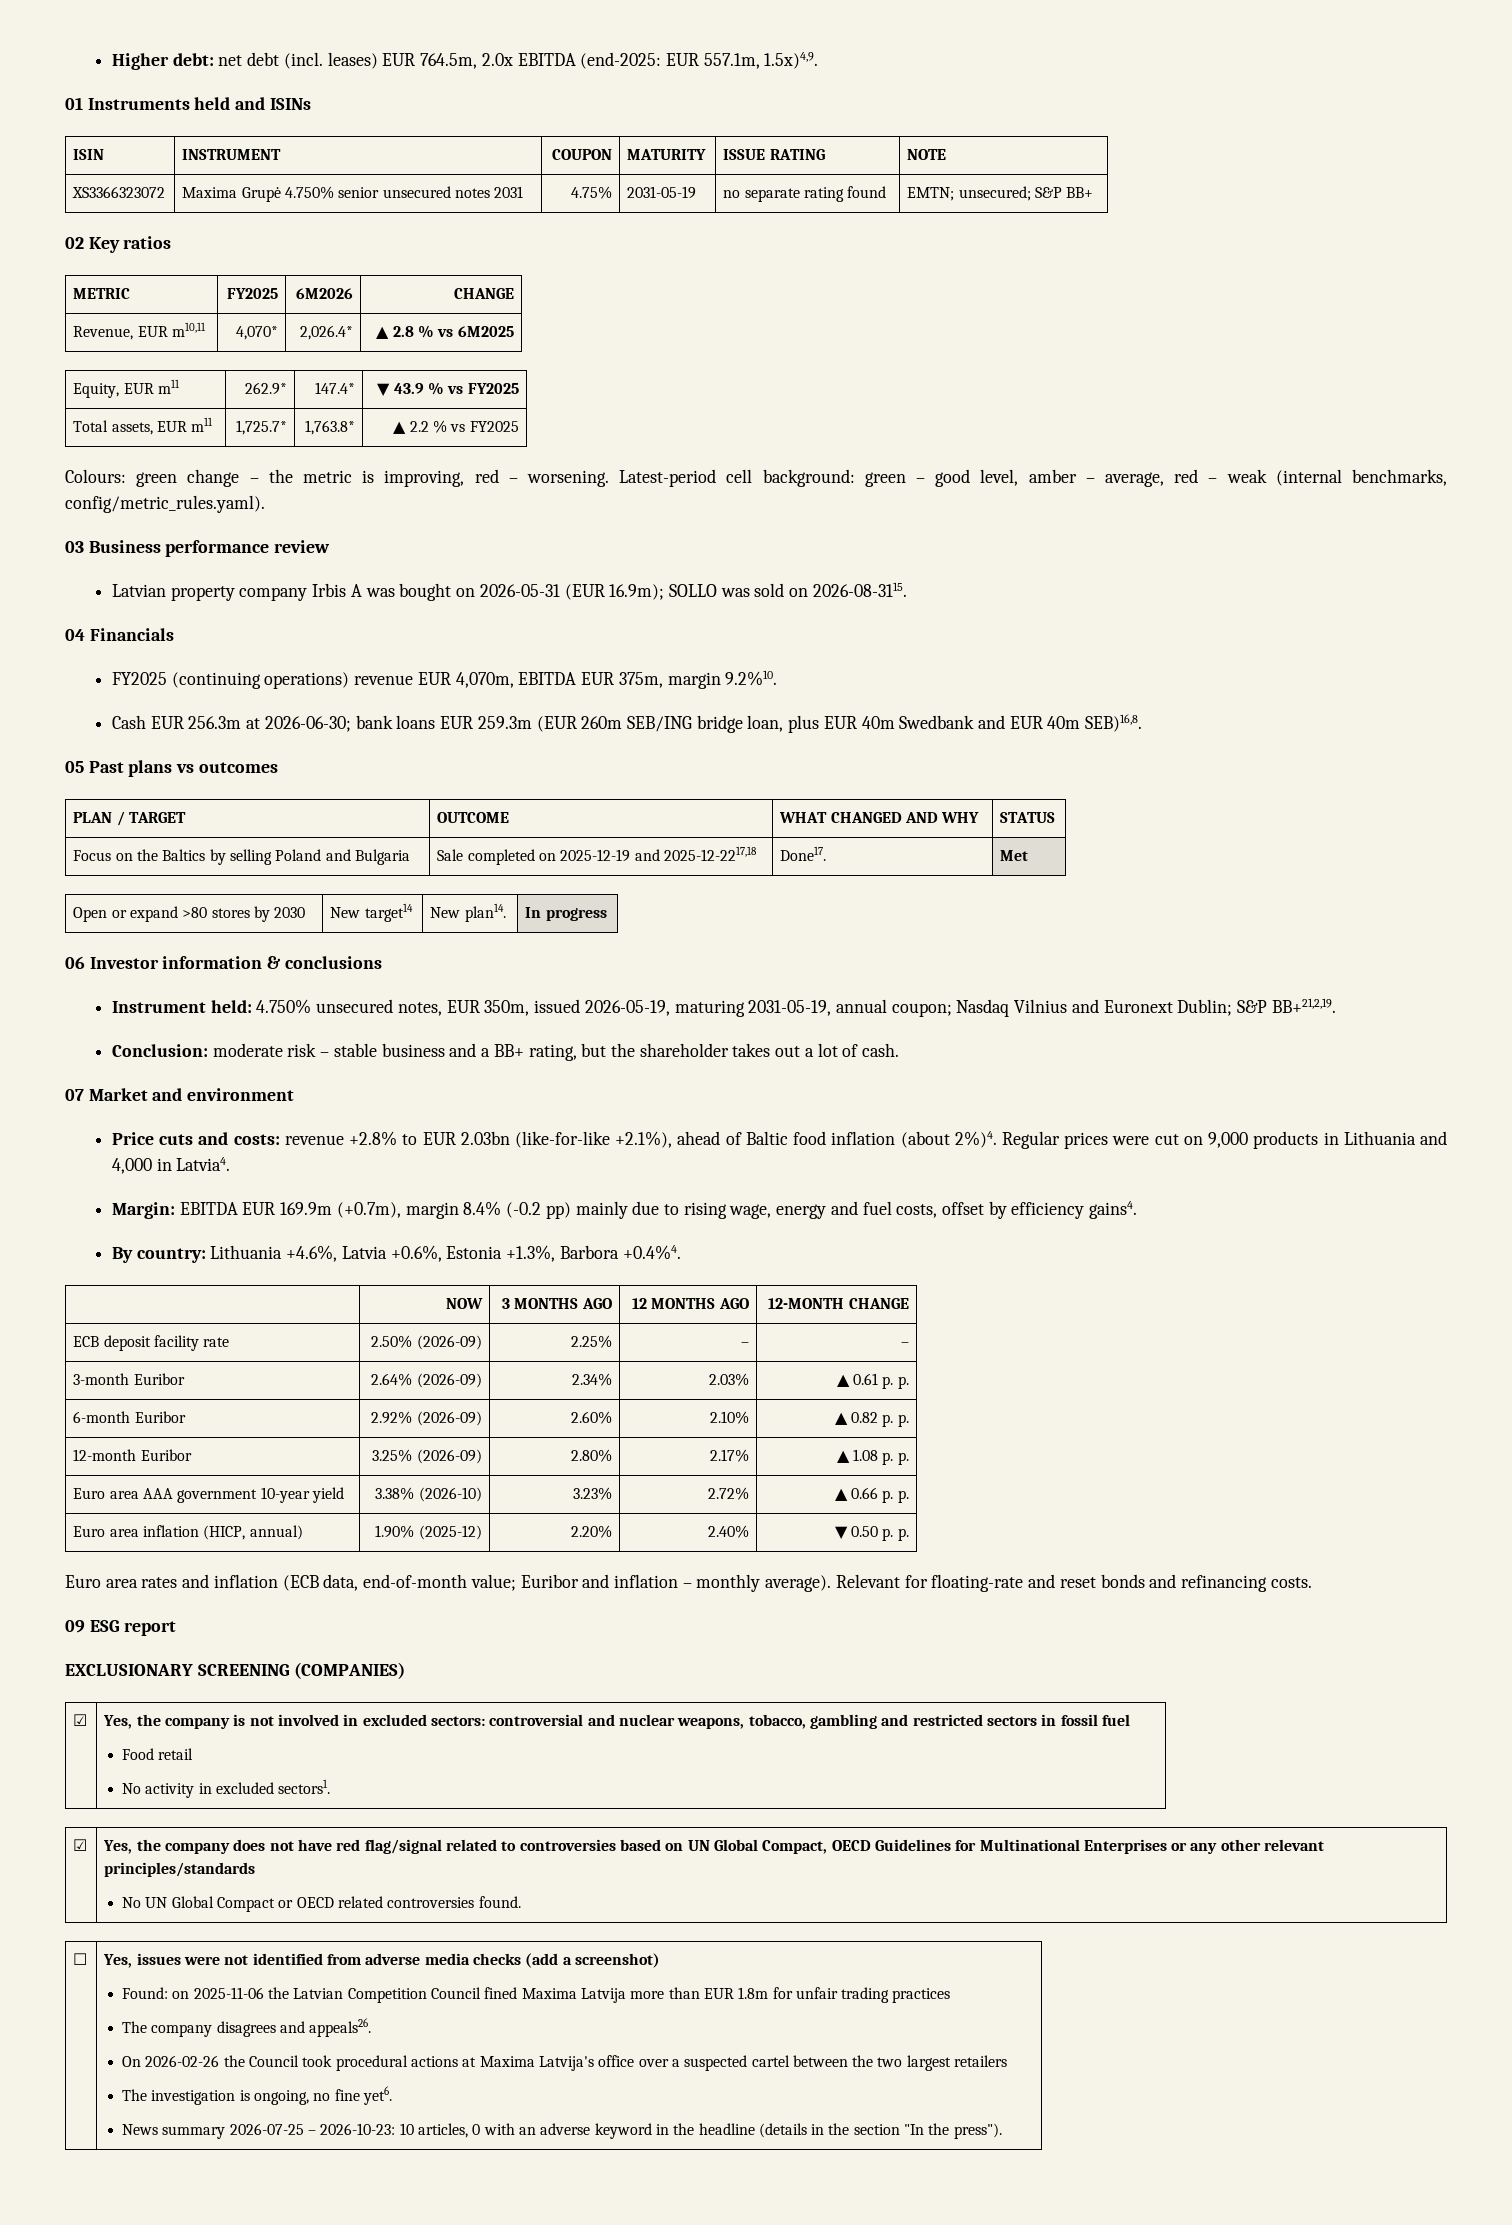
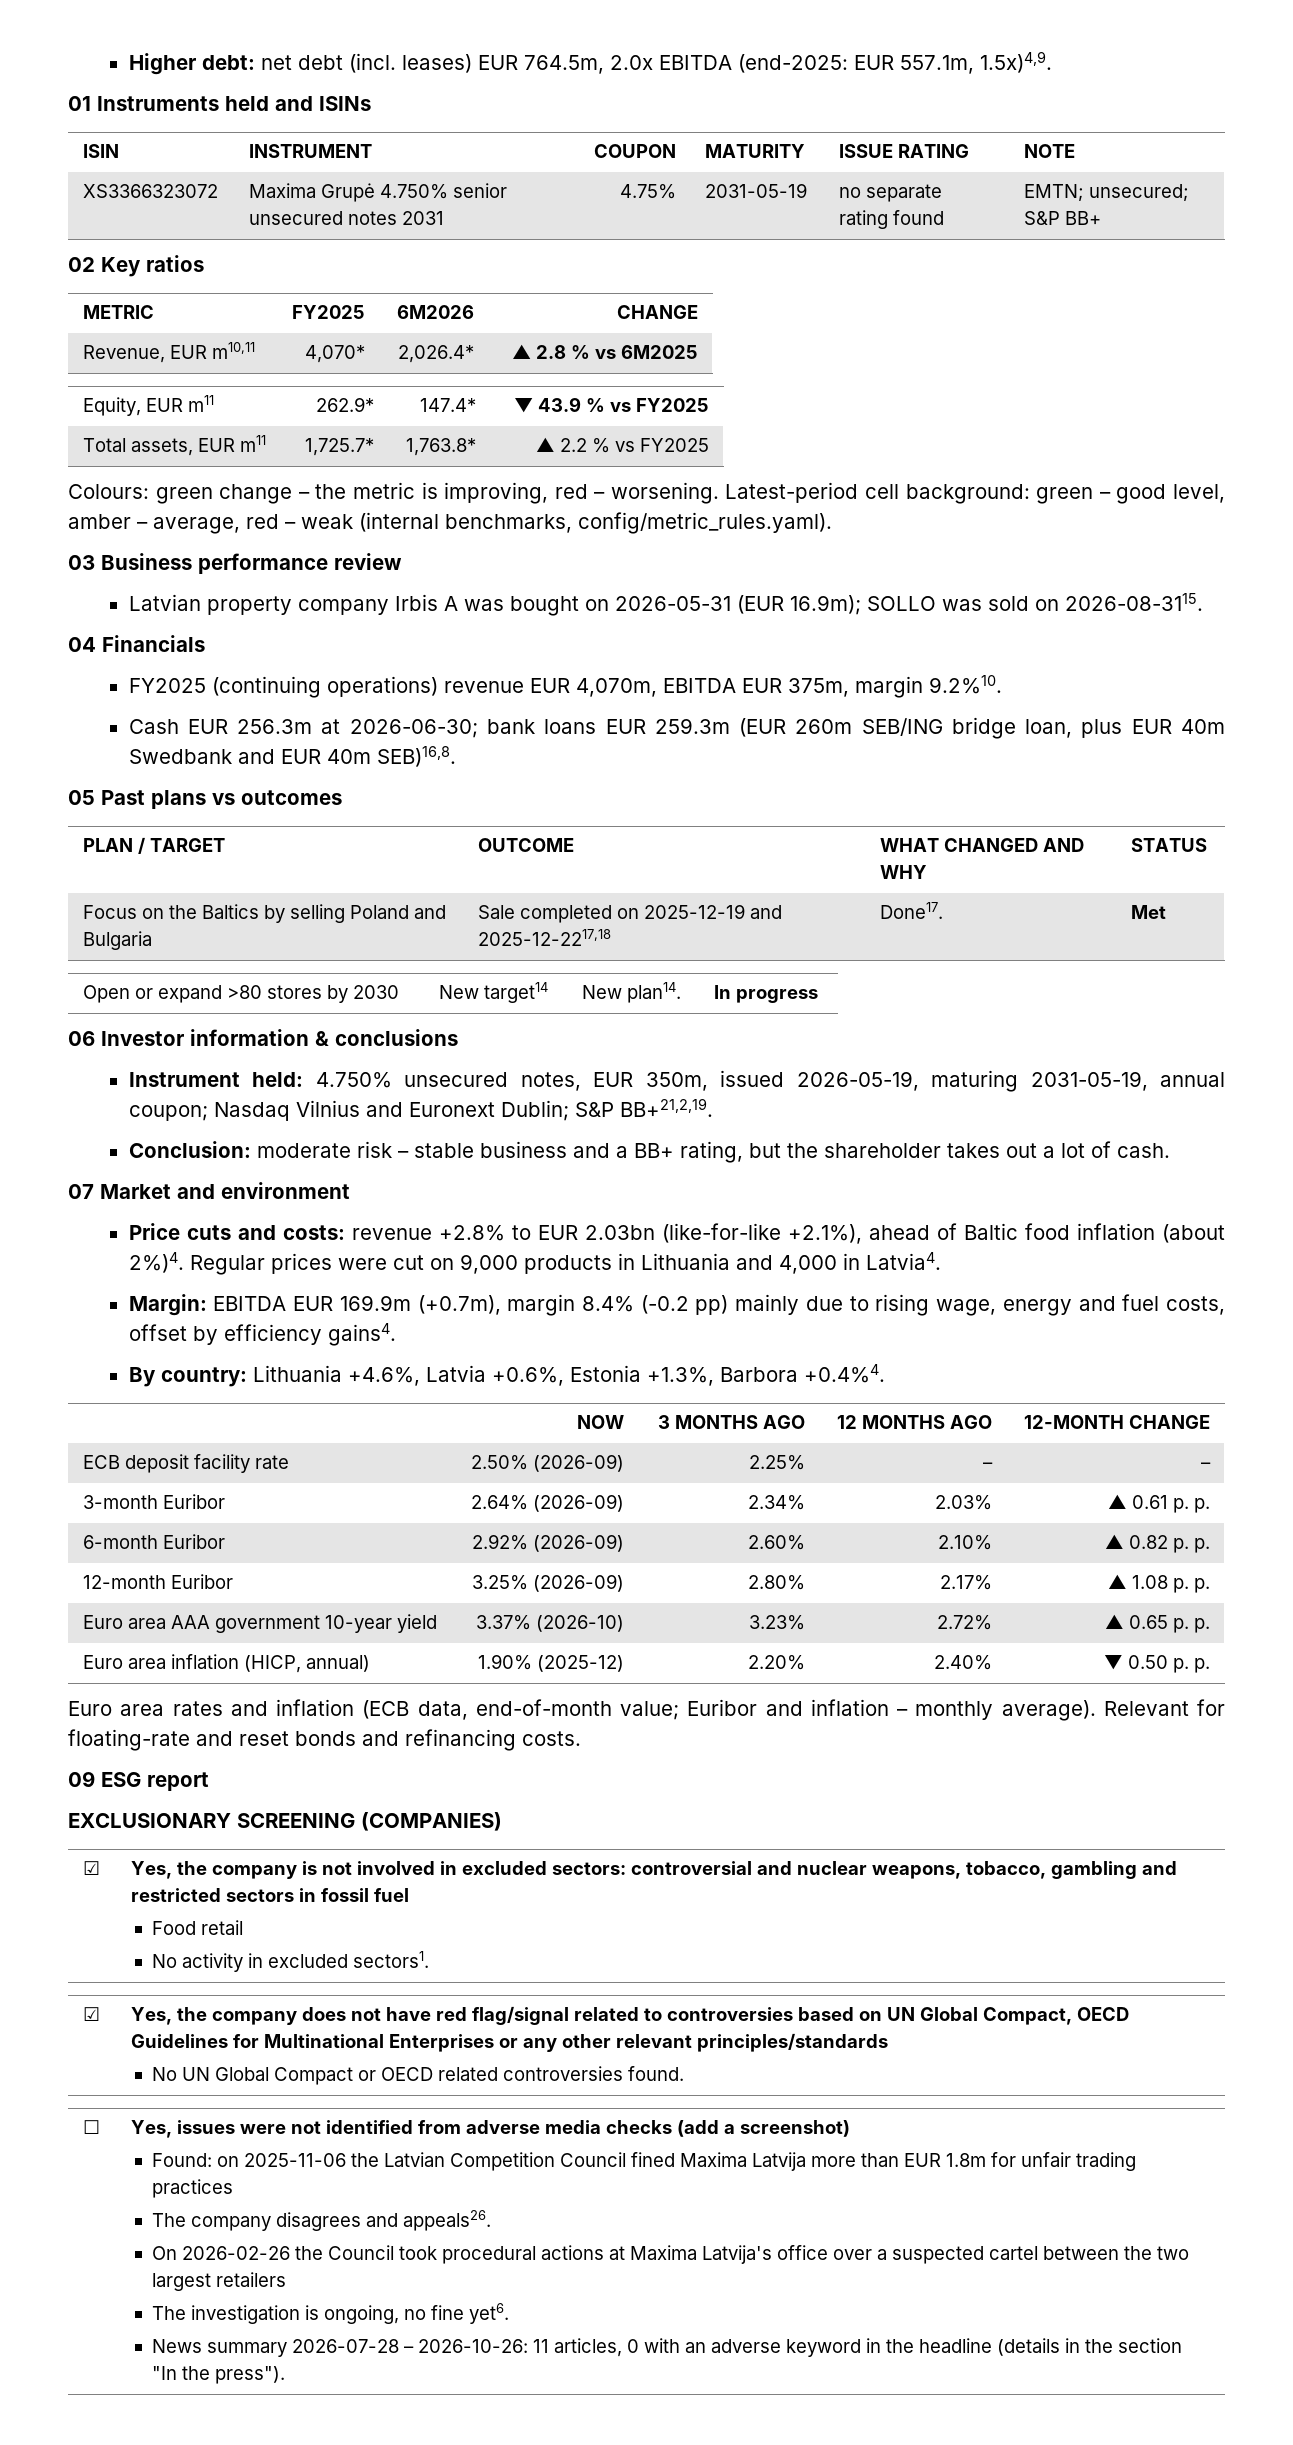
- Euro area AAA government 10-year yield | 3.38% (2026-10) | 3.23% | 2.72% | ▲ 0.66 p. p.
+ Euro area AAA government 10-year yield | 3.37% (2026-10) | 3.23% | 2.72% | ▲ 0.65 p. p.
- News summary 2026-07-25 – 2026-10-23: 10 articles, 0 with an adverse keyword in the headline (details in the section "In the press").
+ News summary 2026-07-28 – 2026-10-26: 11 articles, 0 with an adverse keyword in the headline (details in the section "In the press").

